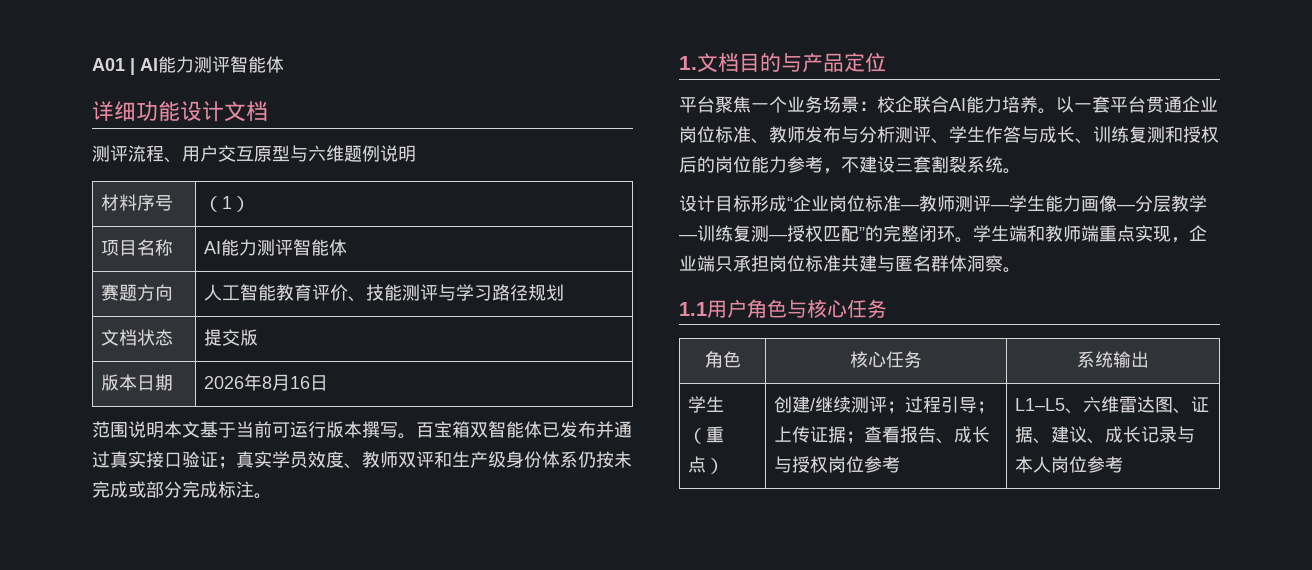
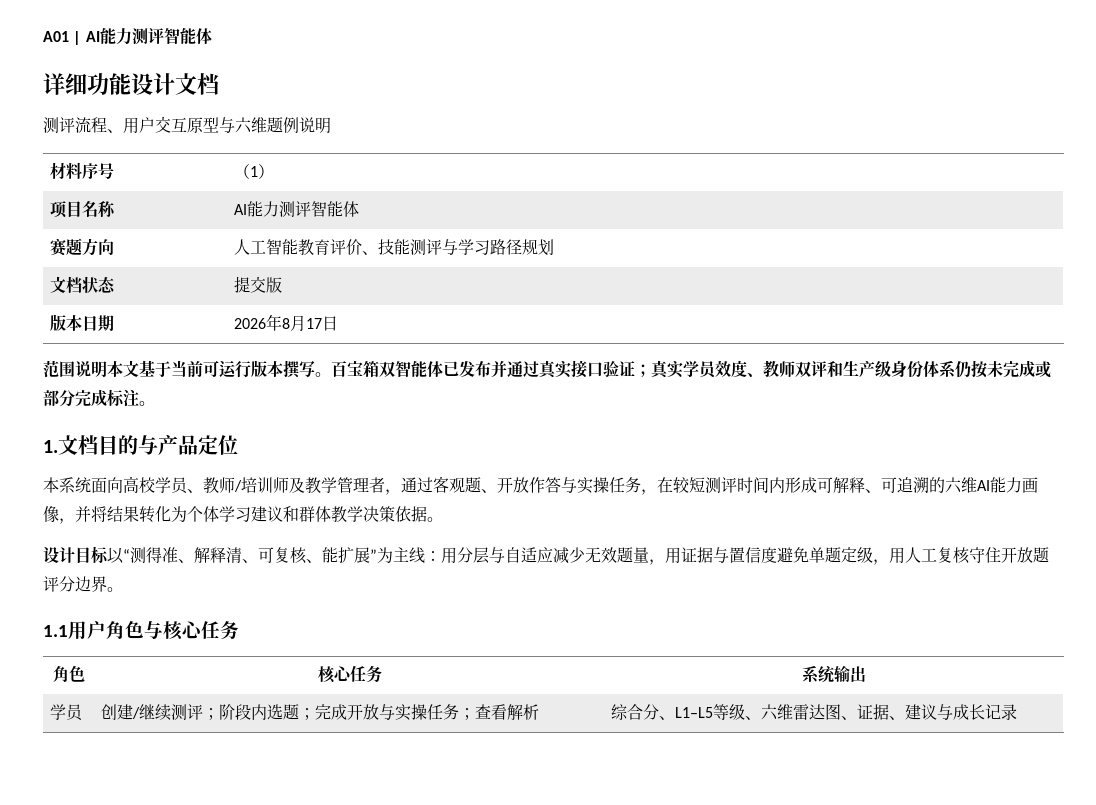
- 版本日期 | 2026年8月16日
+ 版本日期 | 2026年8月17日
- 平台聚焦一个业务场景：校企联合AI能力培养。以一套平台贯通企业岗位标准、教师发布与分析测评、学生作答与成长、训练复测和授权后的岗位能力参考，不建设三套割裂系统。
- 设计目标形成“企业岗位标准—教师测评—学生能力画像—分层教学—训练复测—授权匹配”的完整闭环。学生端和教师端重点实现，企业端只承担岗位标准共建与匿名群体洞察。
+ 本系统面向高校学员、教师/培训师及教学管理者，通过客观题、开放作答与实操任务，在较短测评时间内形成可解释、可追溯的六维AI能力画像，并将结果转化为个体学习建议和群体教学决策依据。
+ 设计目标以“测得准、解释清、可复核、能扩展”为主线：用分层与自适应减少无效题量，用证据与置信度避免单题定级，用人工复核守住开放题评分边界。
- 学生（重点） | 创建/继续测评；过程引导；上传证据；查看报告、成长与授权岗位参考 | L1–L5、六维雷达图、证据、建议、成长记录与本人岗位参考
+ 学员 | 创建/继续测评；阶段内选题；完成开放与实操任务；查看解析 | 综合分、L1–L5等级、六维雷达图、证据、建议与成长记录

